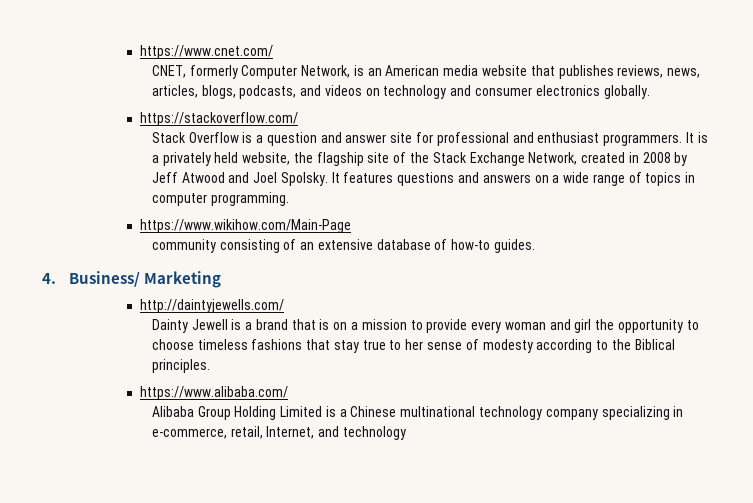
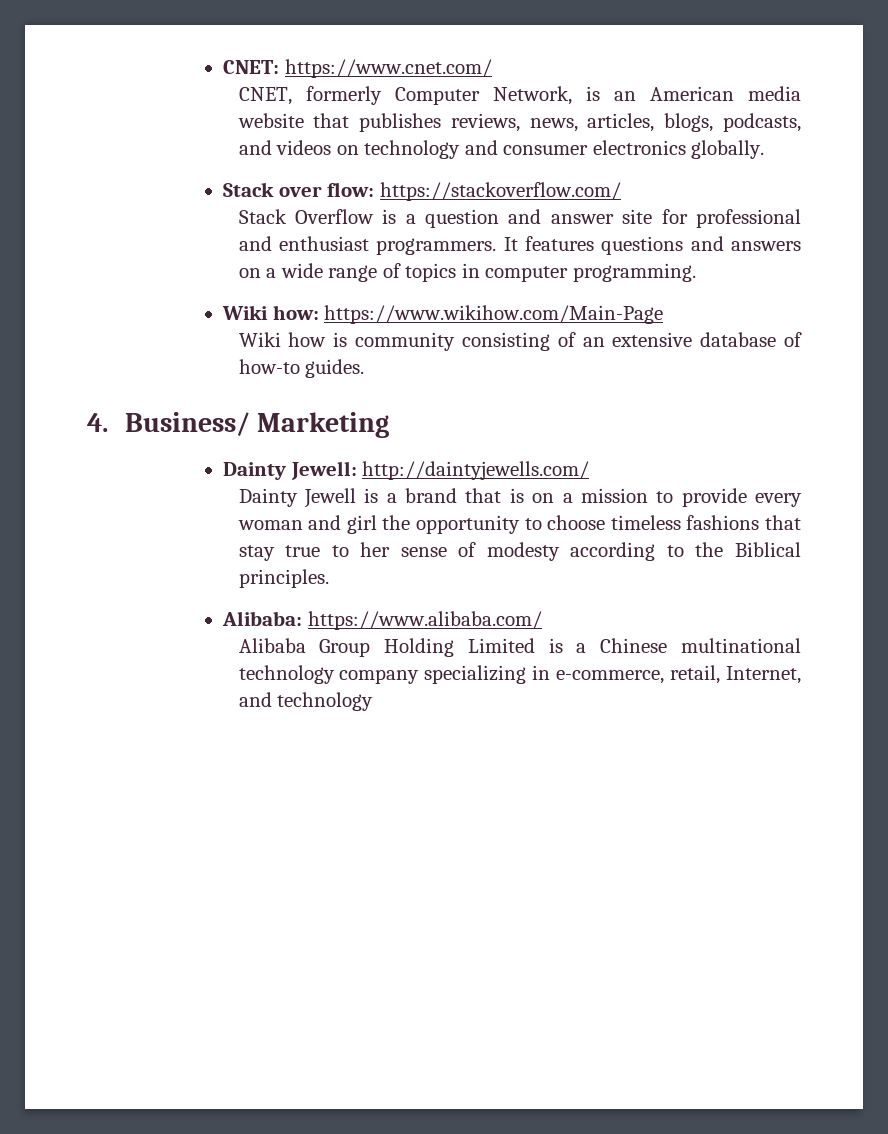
- https://www.cnet.com/
+ CNET: https://www.cnet.com/
- https://stackoverflow.com/
+ Stack over flow: https://stackoverflow.com/
- It is a privately held website, the flagship site of the Stack Exchange Network, created in 2008 by Jeff Atwood and Joel Spolsky. It features questions and answers on a wide range of topics in computer programming.
+ It features questions and answers on a wide range of topics in computer programming.
- https://www.wikihow.com/Main-Page
+ Wiki how: https://www.wikihow.com/Main-Page
- community consisting of an extensive database of how-to guides.
+ Wiki how is community consisting of an extensive database of how-to guides.
- http://daintyjewells.com/
+ Dainty Jewell: http://daintyjewells.com/
- https://www.alibaba.com/
+ Alibaba: https://www.alibaba.com/

